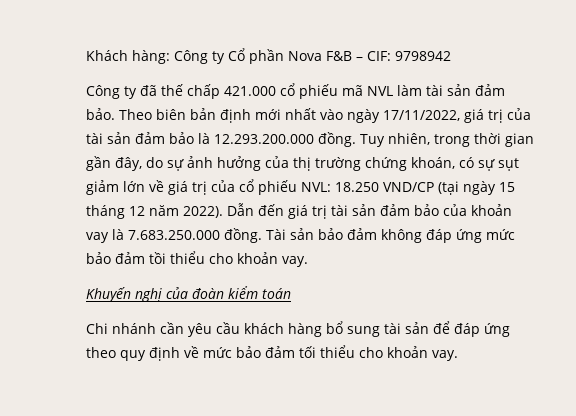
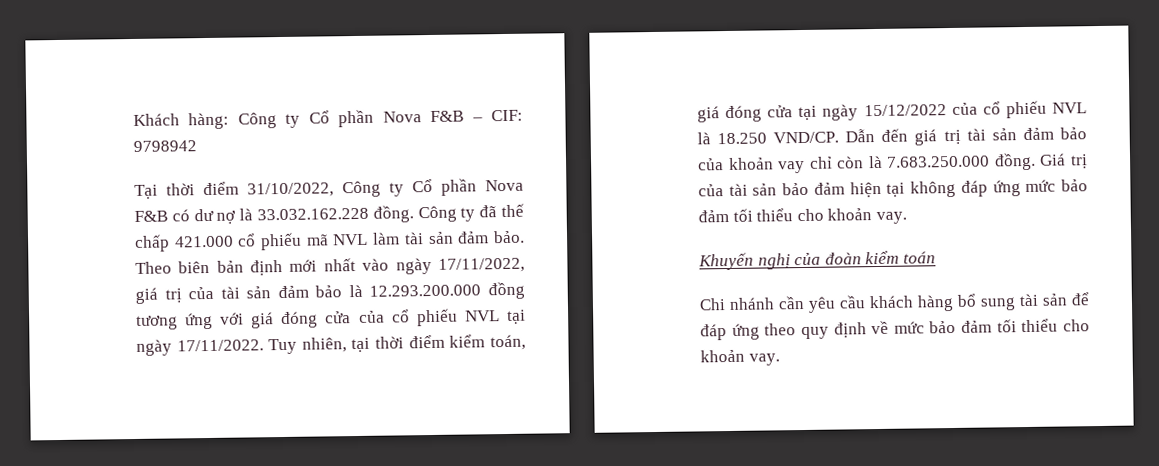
+ Tại thời điểm 31/10/2022, Công ty Cổ phần Nova F&B có dư nợ là 33.032.162.228 đồng.
- Theo biên bản định mới nhất vào ngày 17/11/2022, giá trị của tài sản đảm bảo là 12.293.200.000 đồng. Tuy nhiên, trong thời gian gần đây, do sự ảnh hưởng của thị trường chứng khoán, có sự sụt giảm lớn về giá trị của cổ phiếu NVL: 18.250 VND/CP (tại ngày 15 tháng 12 năm 2022).
+ Theo biên bản định mới nhất vào ngày 17/11/2022, giá trị của tài sản đảm bảo là 12.293.200.000 đồng tương ứng với giá đóng cửa của cổ phiếu NVL tại ngày 17/11/2022. Tuy nhiên, tại thời điểm kiểm toán, giá đóng cửa tại ngày 15/12/2022 của cổ phiếu NVL là 18.250 VND/CP.
- Dẫn đến giá trị tài sản đảm bảo của khoản vay là 7.683.250.000 đồng.
+ Dẫn đến giá trị tài sản đảm bảo của khoản vay chỉ còn là 7.683.250.000 đồng.
- Tài sản bảo đảm không đáp ứng mức bảo đảm tồi thiểu cho khoản vay.
+ Giá trị của tài sản bảo đảm hiện tại không đáp ứng mức bảo đảm tối thiểu cho khoản vay.

